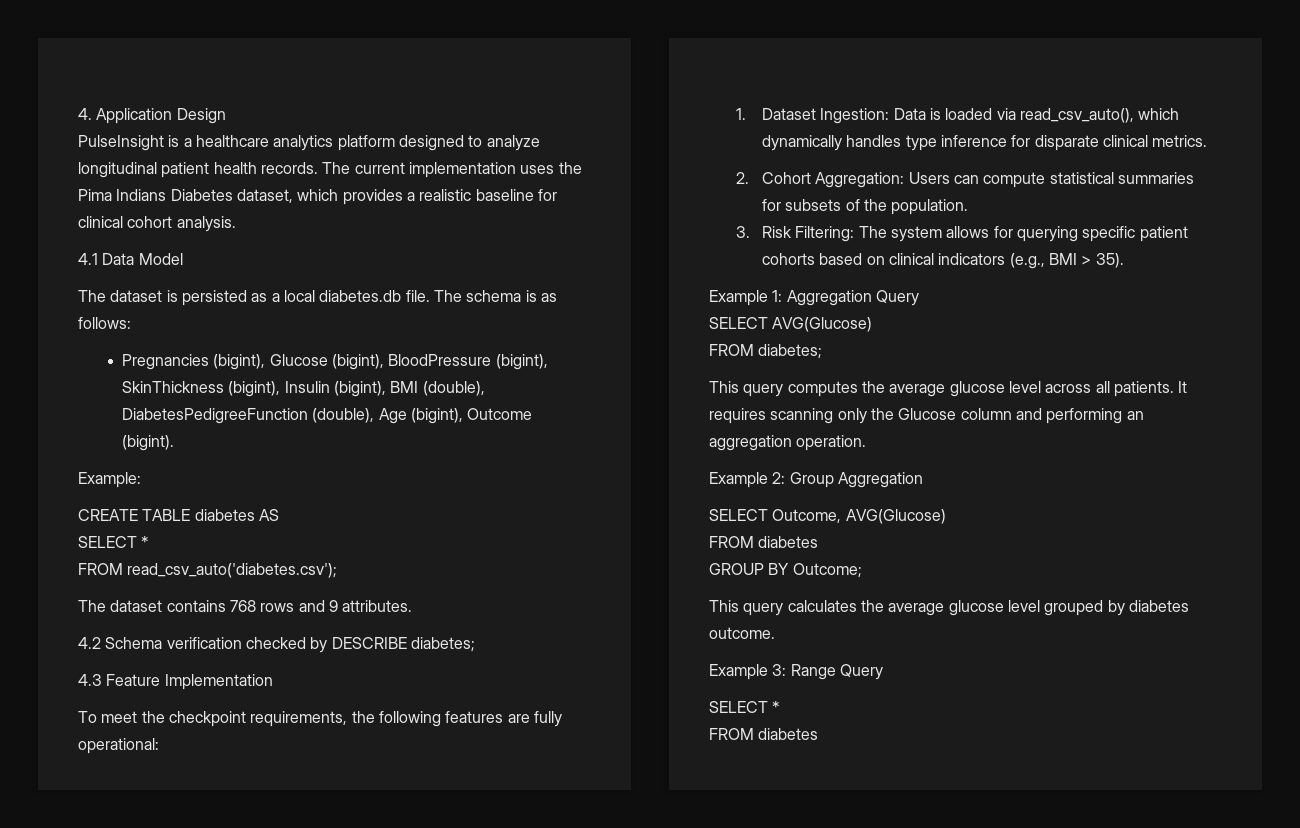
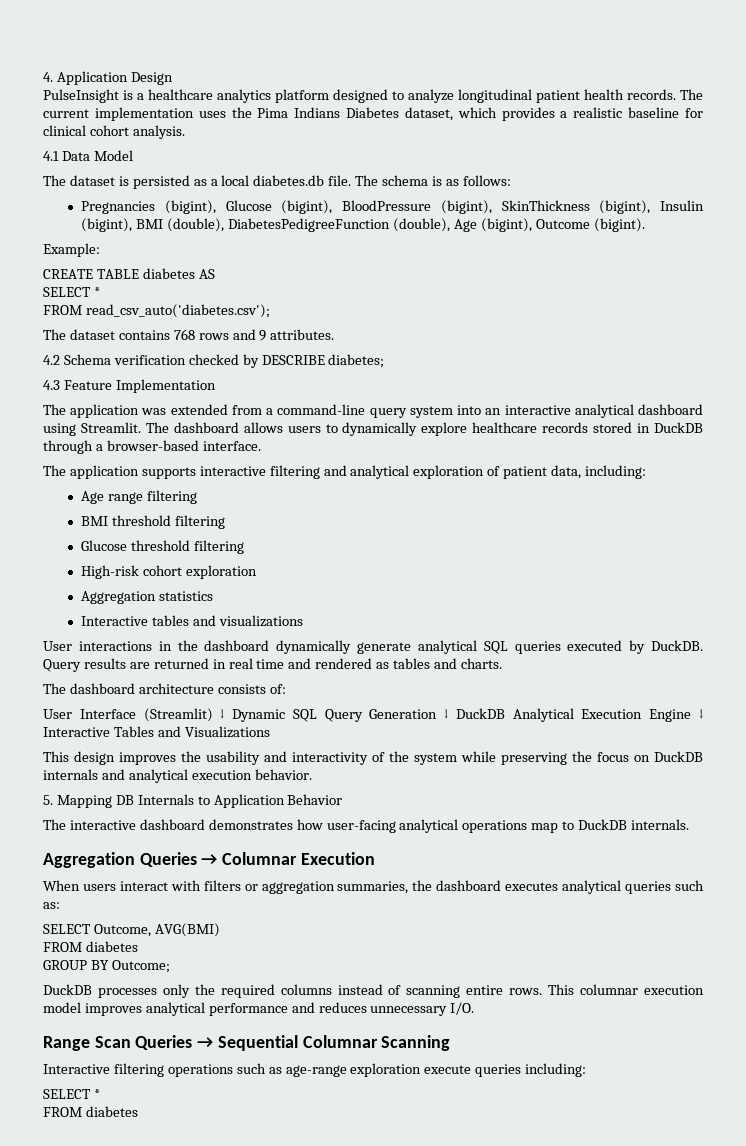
- To meet the checkpoint requirements, the following features are fully operational:
- 1. Dataset Ingestion: Data is loaded via read_csv_auto(), which dynamically handles type inference for disparate clinical metrics.
- 2. Cohort Aggregation: Users can compute statistical summaries for subsets of the population.
- 3. Risk Filtering: The system allows for querying specific patient cohorts based on clinical indicators (e.g., BMI > 35).
- Example 1: Aggregation Query
- SELECT AVG(Glucose)
- FROM diabetes;
- This query computes the average glucose level across all patients. It requires scanning only the Glucose column and performing an aggregation operation.
- Example 2: Group Aggregation
+ The application was extended from a command-line query system into an interactive analytical dashboard using Streamlit. The dashboard allows users to dynamically explore healthcare records stored in DuckDB through a browser-based interface.
+ The application supports interactive filtering and analytical exploration of patient data, including:
+ Age range filtering
+ BMI threshold filtering
+ Glucose threshold filtering
+ High-risk cohort exploration
+ Aggregation statistics
+ Interactive tables and visualizations
+ User interactions in the dashboard dynamically generate analytical SQL queries executed by DuckDB. Query results are returned in real time and rendered as tables and charts.
+ The dashboard architecture consists of:
+ User Interface (Streamlit) ↓ Dynamic SQL Query Generation ↓ DuckDB Analytical Execution Engine ↓ Interactive Tables and Visualizations
+ This design improves the usability and interactivity of the system while preserving the focus on DuckDB internals and analytical execution behavior.
+ 5. Mapping DB Internals to Application Behavior
+ The interactive dashboard demonstrates how user-facing analytical operations map to DuckDB internals.
+ Aggregation Queries → Columnar Execution
+ When users interact with filters or aggregation summaries, the dashboard executes analytical queries such as:
- SELECT Outcome, AVG(Glucose)
+ SELECT Outcome, AVG(BMI)
- This query calculates the average glucose level grouped by diabetes outcome.
- Example 3: Range Query
+ DuckDB processes only the required columns instead of scanning entire rows. This columnar execution model improves analytical performance and reduces unnecessary I/O.
+ Range Scan Queries → Sequential Columnar Scanning
+ Interactive filtering operations such as age-range exploration execute queries including:

